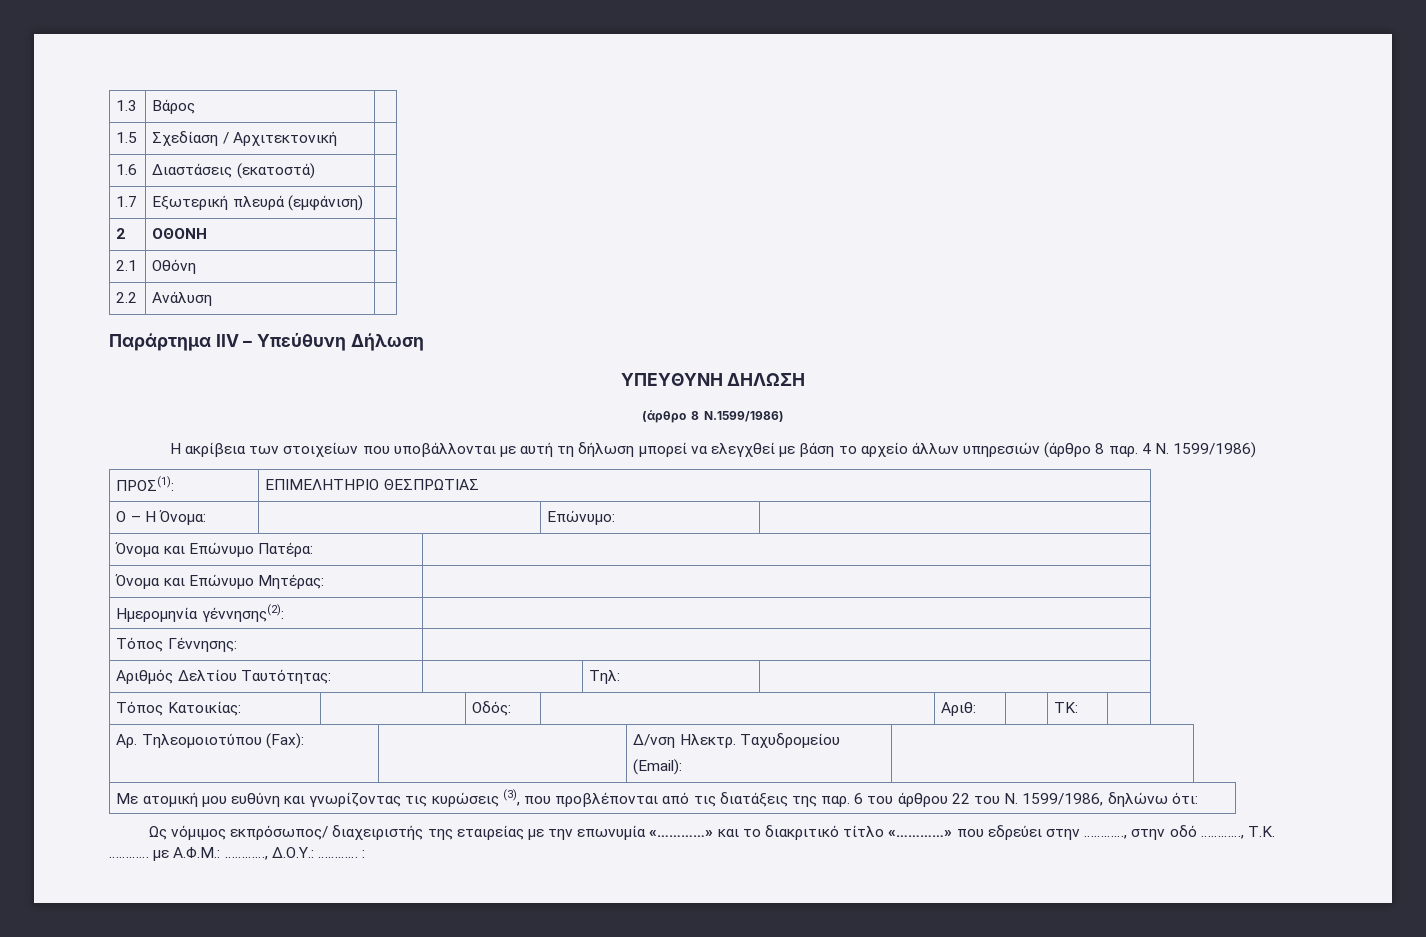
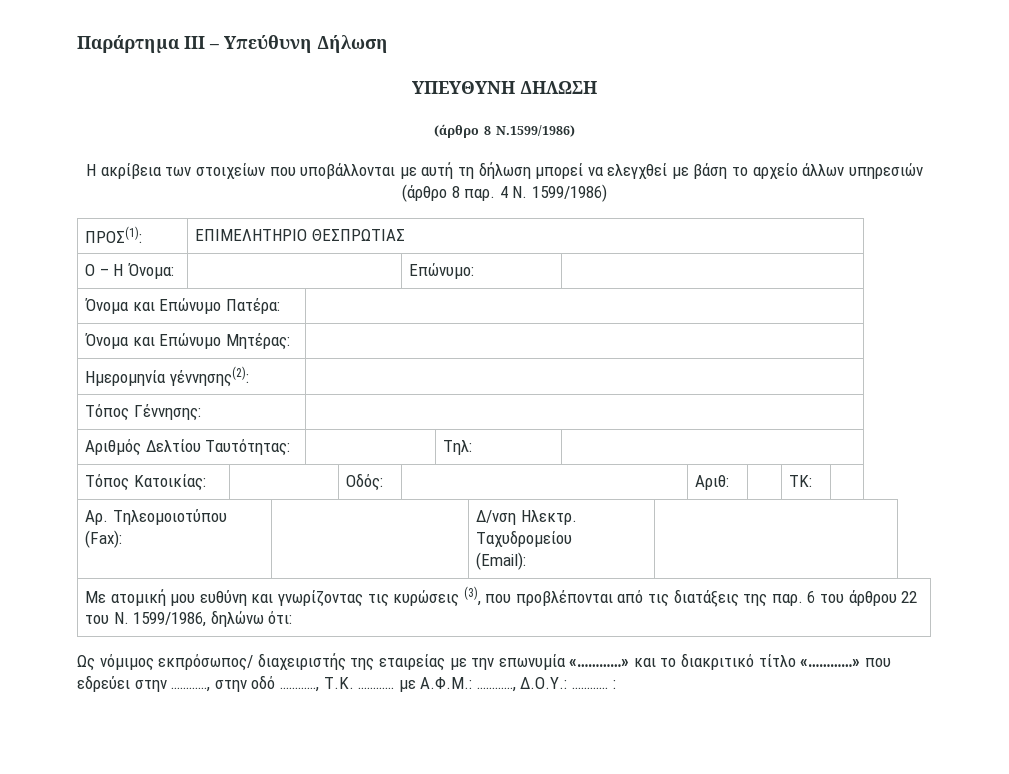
- 1.3 | Βάρος |
- 1.5 | Σχεδίαση / Αρχιτεκτονική |
- 1.6 | Διαστάσεις (εκατοστά) |
- 1.7 | Εξωτερική πλευρά (εμφάνιση) |
- 2 | ΟΘΟΝΗ |
- 2.1 | Οθόνη |
- 2.2 | Ανάλυση |
- Παράρτημα ΙΙV – Υπεύθυνη Δήλωση
+ Παράρτημα ΙΙΙ – Υπεύθυνη Δήλωση

